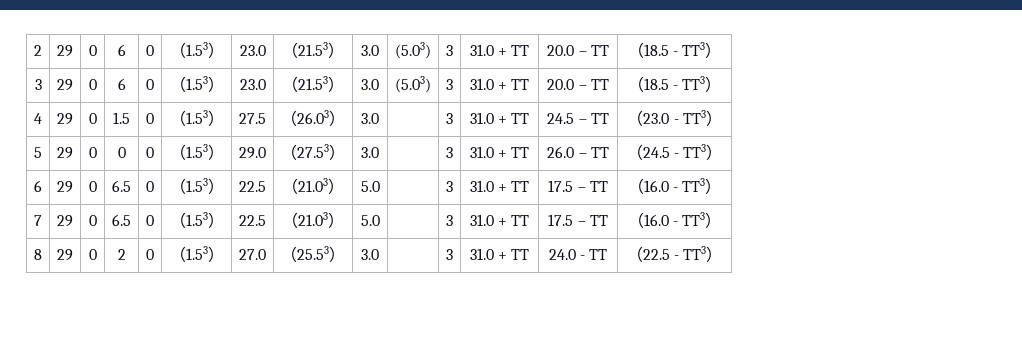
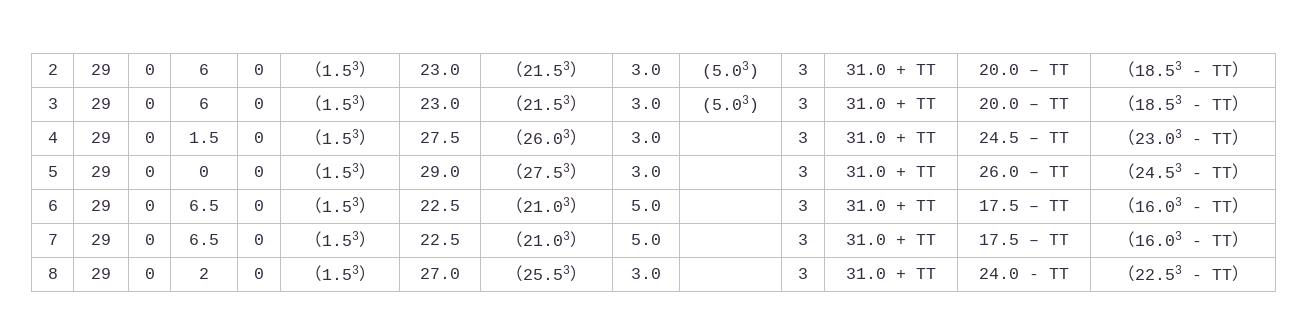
- 2 | 29 | 0 | 6 | 0 | （1.53） | 23.0 | （21.53） | 3.0 | (5.03) | 3 | 31.0 + TT | 20.0 – TT | （18.5 - TT3）
+ 2 | 29 | 0 | 6 | 0 | （1.53） | 23.0 | （21.53） | 3.0 | (5.03) | 3 | 31.0 + TT | 20.0 – TT | （18.53 - TT）
- 3 | 29 | 0 | 6 | 0 | （1.53） | 23.0 | （21.53） | 3.0 | (5.03) | 3 | 31.0 + TT | 20.0 – TT | （18.5 - TT3）
+ 3 | 29 | 0 | 6 | 0 | （1.53） | 23.0 | （21.53） | 3.0 | (5.03) | 3 | 31.0 + TT | 20.0 – TT | （18.53 - TT）
- 4 | 29 | 0 | 1.5 | 0 | （1.53） | 27.5 | （26.03） | 3.0 | | 3 | 31.0 + TT | 24.5 – TT | （23.0 - TT3）
+ 4 | 29 | 0 | 1.5 | 0 | （1.53） | 27.5 | （26.03） | 3.0 | | 3 | 31.0 + TT | 24.5 – TT | （23.03 - TT）
- 5 | 29 | 0 | 0 | 0 | （1.53） | 29.0 | （27.53） | 3.0 | | 3 | 31.0 + TT | 26.0 – TT | （24.5 - TT3）
+ 5 | 29 | 0 | 0 | 0 | （1.53） | 29.0 | （27.53） | 3.0 | | 3 | 31.0 + TT | 26.0 – TT | （24.53 - TT）
- 6 | 29 | 0 | 6.5 | 0 | （1.53） | 22.5 | （21.03） | 5.0 | | 3 | 31.0 + TT | 17.5 – TT | （16.0 - TT3）
+ 6 | 29 | 0 | 6.5 | 0 | （1.53） | 22.5 | （21.03） | 5.0 | | 3 | 31.0 + TT | 17.5 – TT | （16.03 - TT）
- 7 | 29 | 0 | 6.5 | 0 | （1.53） | 22.5 | （21.03） | 5.0 | | 3 | 31.0 + TT | 17.5 – TT | （16.0 - TT3）
+ 7 | 29 | 0 | 6.5 | 0 | （1.53） | 22.5 | （21.03） | 5.0 | | 3 | 31.0 + TT | 17.5 – TT | （16.03 - TT）
- 8 | 29 | 0 | 2 | 0 | （1.53） | 27.0 | （25.53） | 3.0 | | 3 | 31.0 + TT | 24.0 - TT | （22.5 - TT3）
+ 8 | 29 | 0 | 2 | 0 | （1.53） | 27.0 | （25.53） | 3.0 | | 3 | 31.0 + TT | 24.0 - TT | （22.53 - TT）

